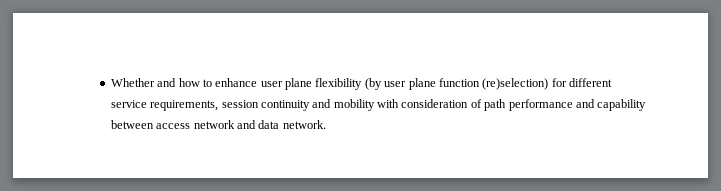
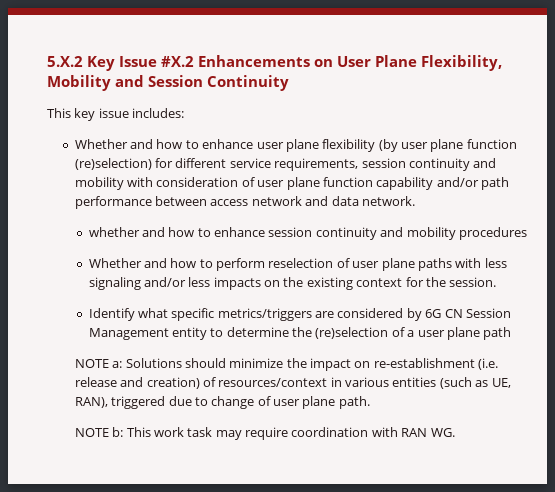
+ 5.X.2 Key Issue #X.2 Enhancements on User Plane Flexibility, Mobility and Session Continuity
+ This key issue includes:
- Whether and how to enhance user plane flexibility (by user plane function (re)selection) for different service requirements, session continuity and mobility with consideration of path performance and capability between access network and data network.
+ Whether and how to enhance user plane flexibility (by user plane function (re)selection) for different service requirements, session continuity and mobility with consideration of user plane function capability and/or path performance between access network and data network.
+ whether and how to enhance session continuity and mobility procedures
+ Whether and how to perform reselection of user plane paths with less signaling and/or less impacts on the existing context for the session.
+ Identify what specific metrics/triggers are considered by 6G CN Session Management entity to determine the (re)selection of a user plane path
+ NOTE a: Solutions should minimize the impact on re-establishment (i.e. release and creation) of resources/context in various entities (such as UE, RAN), triggered due to change of user plane path.
+ NOTE b: This work task may require coordination with RAN WG.

